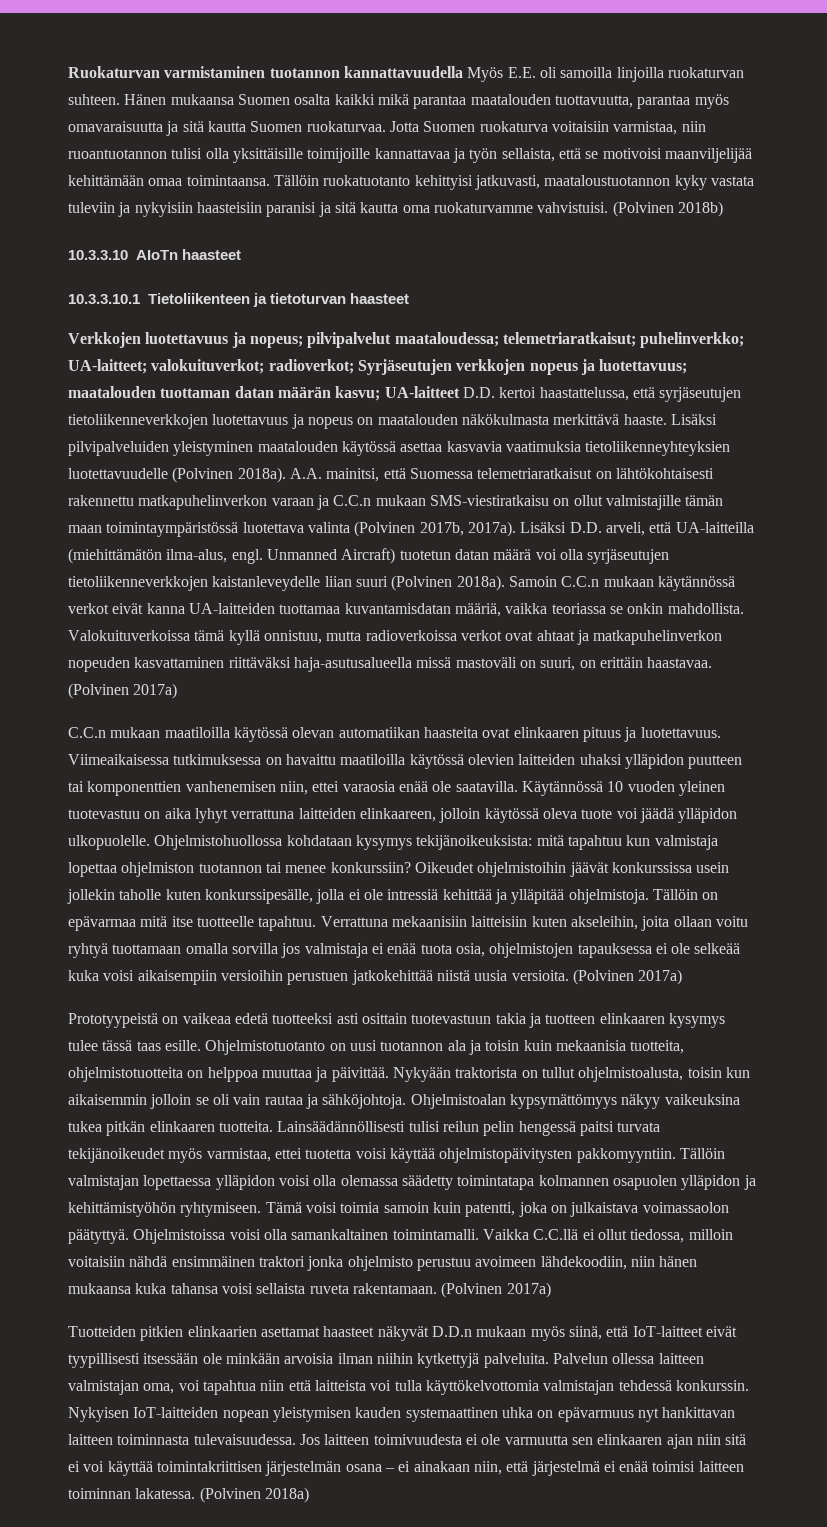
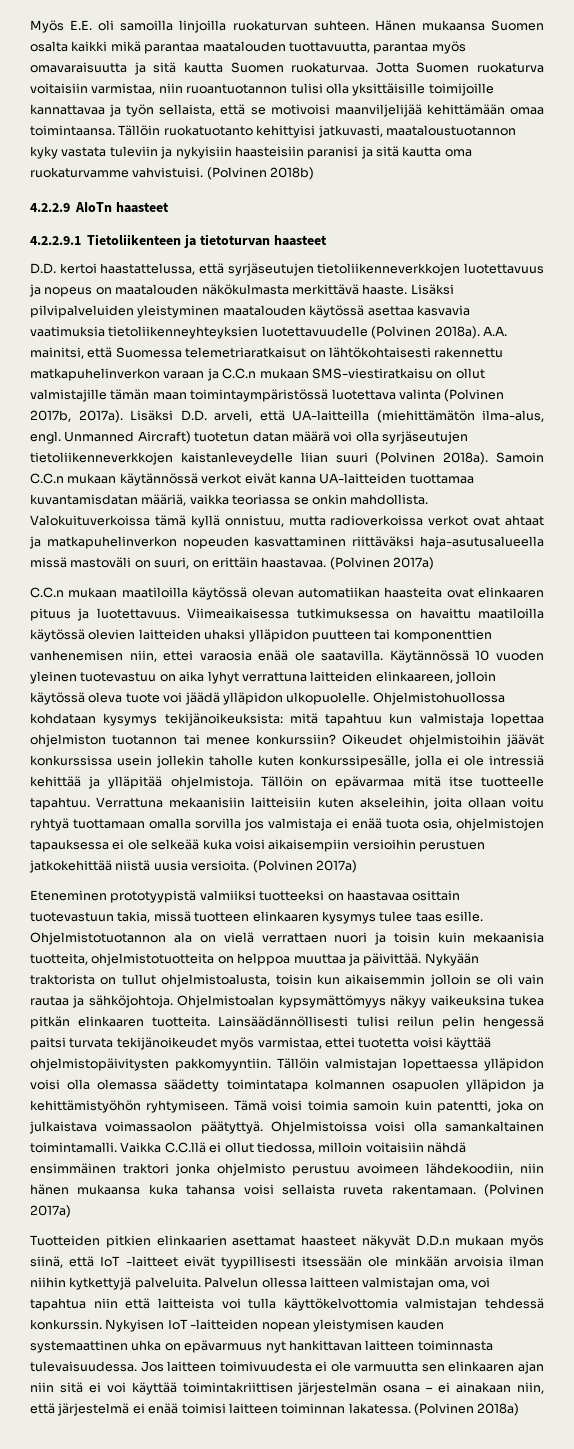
- Ruokaturvan varmistaminen tuotannon kannattavuudella Myös E.E. oli samoilla linjoilla ruokaturvan suhteen.
+ Myös E.E. oli samoilla linjoilla ruokaturvan suhteen.
- 10.3.3.10 AIoTn haasteet
+ 4.2.2.9 AIoTn haasteet
- 10.3.3.10.1 Tietoliikenteen ja tietoturvan haasteet
+ 4.2.2.9.1 Tietoliikenteen ja tietoturvan haasteet
- Verkkojen luotettavuus ja nopeus; pilvipalvelut maataloudessa; telemetriaratkaisut; puhelinverkko; UA-laitteet; valokuituverkot; radioverkot; Syrjäseutujen verkkojen nopeus ja luotettavuus; maatalouden tuottaman datan määrän kasvu; UA-laitteet D.D. kertoi haastattelussa, että syrjäseutujen tietoliikenneverkkojen luotettavuus ja nopeus on maatalouden näkökulmasta merkittävä haaste.
+ D.D. kertoi haastattelussa, että syrjäseutujen tietoliikenneverkkojen luotettavuus ja nopeus on maatalouden näkökulmasta merkittävä haaste.
- Prototyypeistä on vaikeaa edetä tuotteeksi asti osittain tuotevastuun takia ja tuotteen elinkaaren kysymys tulee tässä taas esille.
+ Eteneminen prototyypistä valmiiksi tuotteeksi on haastavaa osittain tuotevastuun takia, missä tuotteen elinkaaren kysymys tulee taas esille.
- Ohjelmistotuotanto on uusi tuotannon ala ja toisin kuin mekaanisia tuotteita, ohjelmistotuotteita on helppoa muuttaa ja päivittää.
+ Ohjelmistotuotannon ala on vielä verrattaen nuori ja toisin kuin mekaanisia tuotteita, ohjelmistotuotteita on helppoa muuttaa ja päivittää.
- Tuotteiden pitkien elinkaarien asettamat haasteet näkyvät D.D.n mukaan myös siinä, että IoT-laitteet eivät tyypillisesti itsessään ole minkään arvoisia ilman niihin kytkettyjä palveluita.
+ Tuotteiden pitkien elinkaarien asettamat haasteet näkyvät D.D.n mukaan myös siinä, että IoT -laitteet eivät tyypillisesti itsessään ole minkään arvoisia ilman niihin kytkettyjä palveluita.
- Nykyisen IoT-laitteiden nopean yleistymisen kauden systemaattinen uhka on epävarmuus nyt hankittavan laitteen toiminnasta tulevaisuudessa.
+ Nykyisen IoT -laitteiden nopean yleistymisen kauden systemaattinen uhka on epävarmuus nyt hankittavan laitteen toiminnasta tulevaisuudessa.

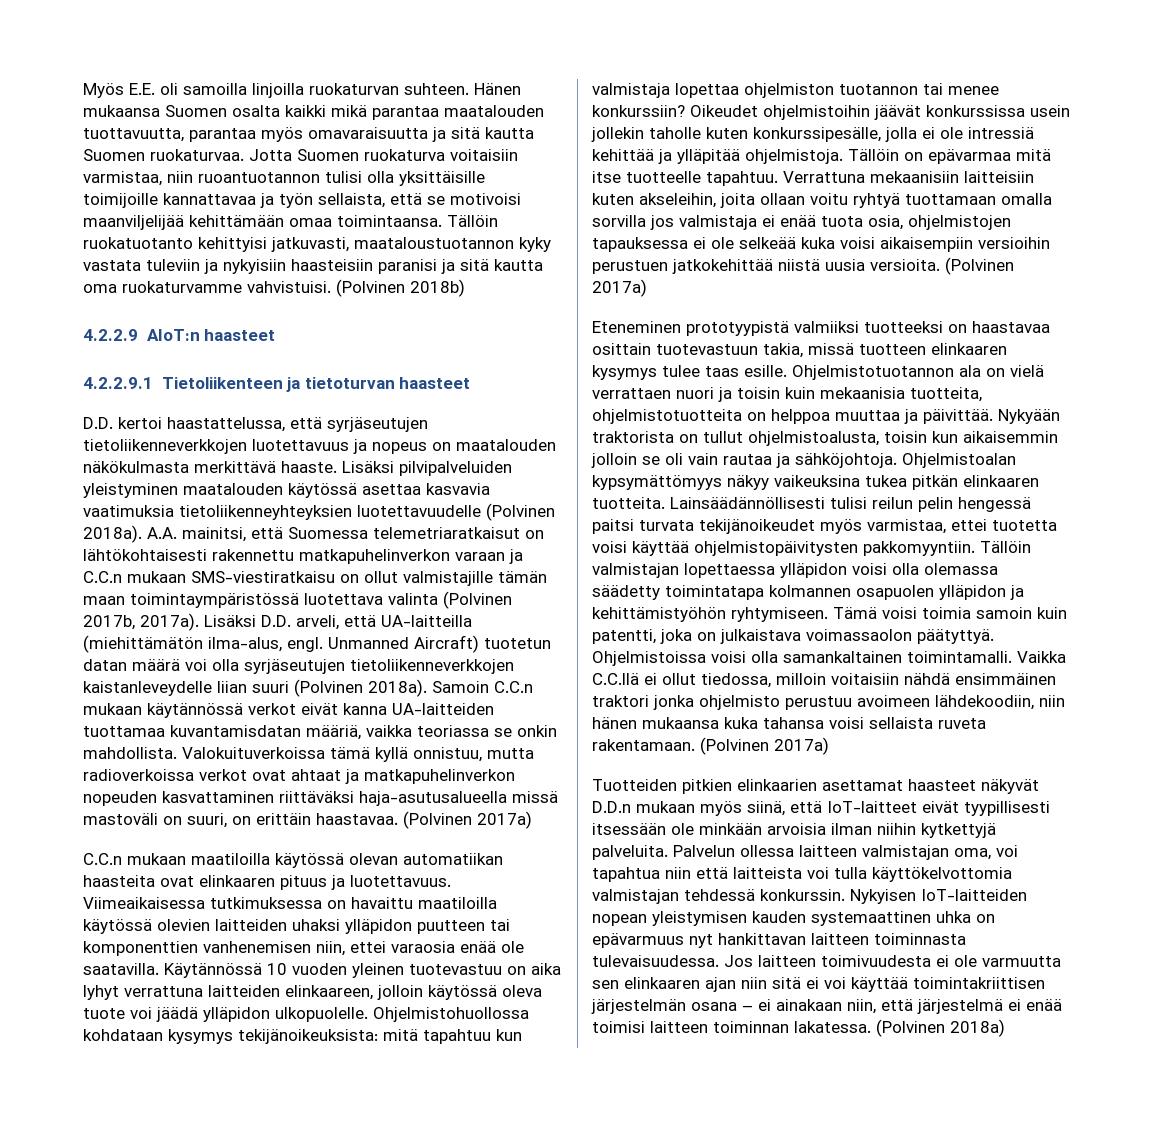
- 4.2.2.9 AIoTn haasteet
+ 4.2.2.9 AIoT:n haasteet
- Tuotteiden pitkien elinkaarien asettamat haasteet näkyvät D.D.n mukaan myös siinä, että IoT -laitteet eivät tyypillisesti itsessään ole minkään arvoisia ilman niihin kytkettyjä palveluita.
+ Tuotteiden pitkien elinkaarien asettamat haasteet näkyvät D.D.n mukaan myös siinä, että IoT-laitteet eivät tyypillisesti itsessään ole minkään arvoisia ilman niihin kytkettyjä palveluita.
- Nykyisen IoT -laitteiden nopean yleistymisen kauden systemaattinen uhka on epävarmuus nyt hankittavan laitteen toiminnasta tulevaisuudessa.
+ Nykyisen IoT-laitteiden nopean yleistymisen kauden systemaattinen uhka on epävarmuus nyt hankittavan laitteen toiminnasta tulevaisuudessa.

